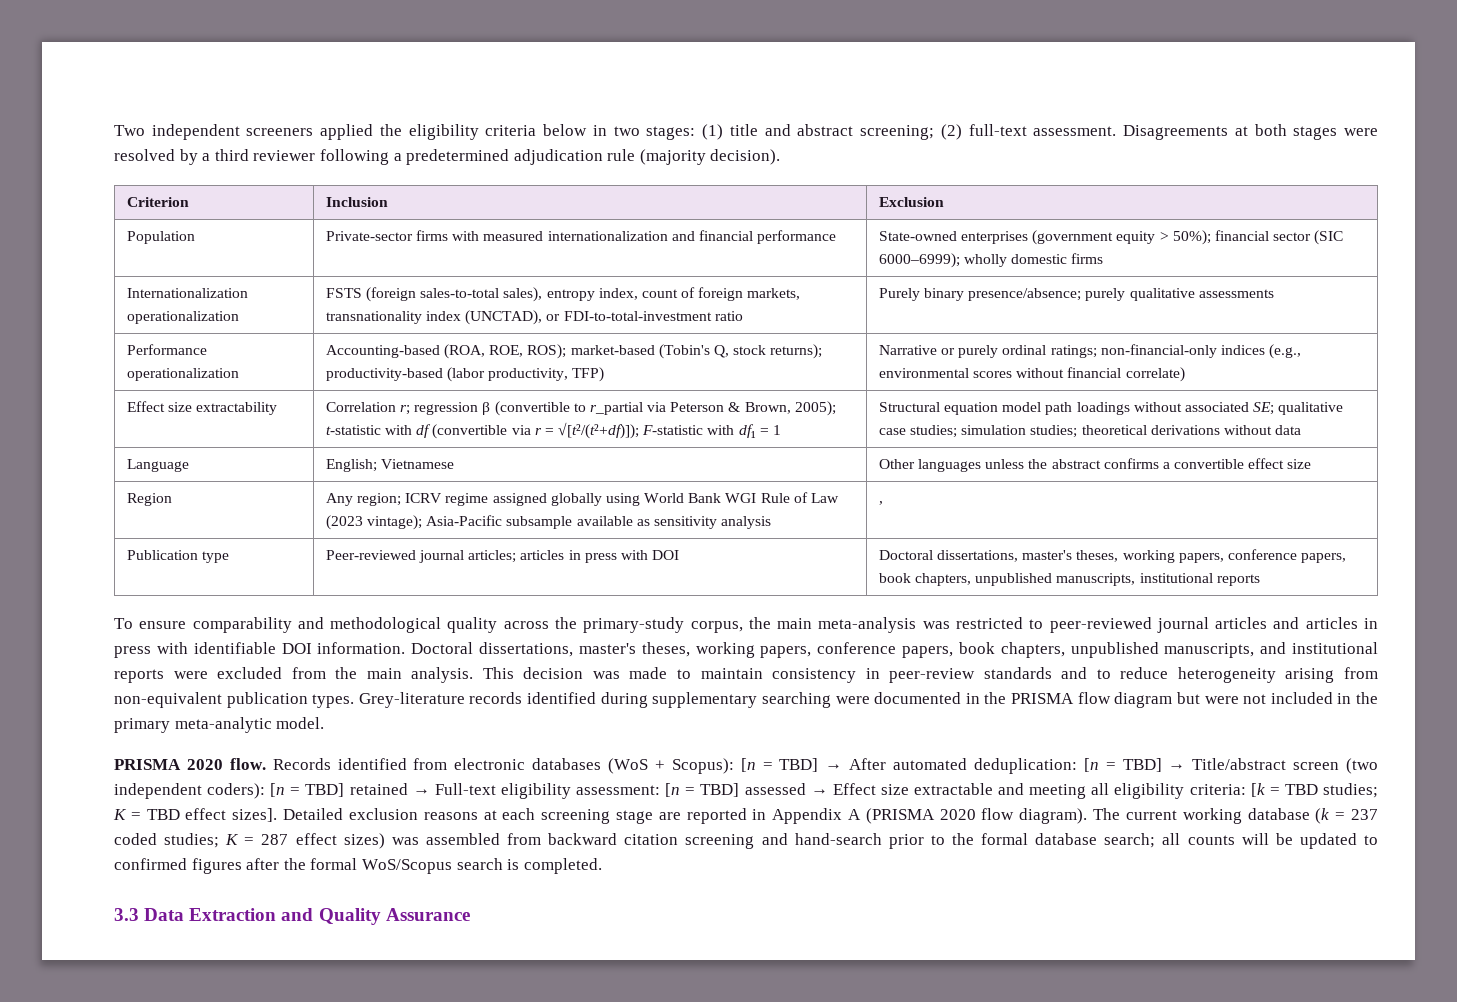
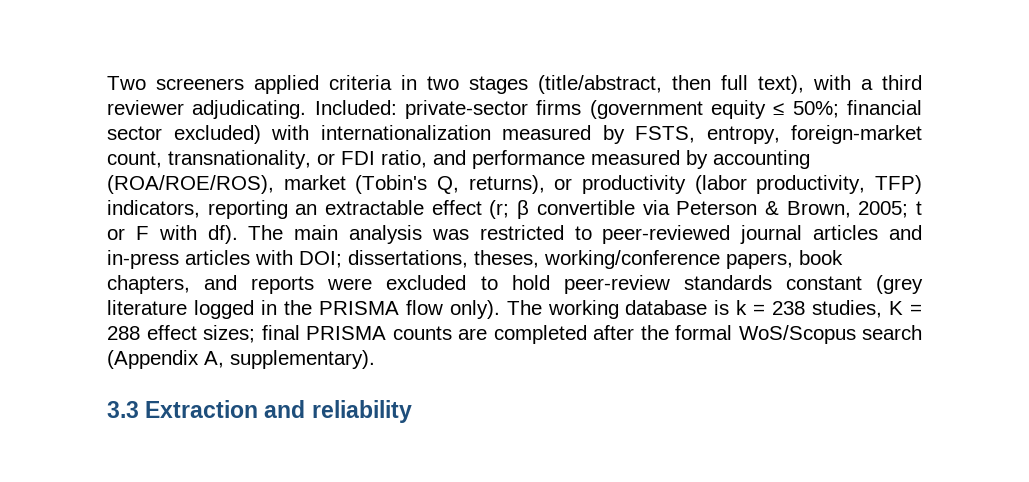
- Two independent screeners applied the eligibility criteria below in two stages: (1) title and abstract screening; (2) full-text assessment. Disagreements at both stages were resolved by a third reviewer following a predetermined adjudication rule (majority decision).
- Criterion | Inclusion | Exclusion
- Population | Private-sector firms with measured internationalization and financial performance | State-owned enterprises (government equity > 50%); financial sector (SIC 6000–6999); wholly domestic firms
- Internationalization operationalization | FSTS (foreign sales-to-total sales), entropy index, count of foreign markets, transnationality index (UNCTAD), or FDI-to-total-investment ratio | Purely binary presence/absence; purely qualitative assessments
- Performance operationalization | Accounting-based (ROA, ROE, ROS); market-based (Tobin's Q, stock returns); productivity-based (labor productivity, TFP) | Narrative or purely ordinal ratings; non-financial-only indices (e.g., environmental scores without financial correlate)
- Effect size extractability | Correlation r; regression β (convertible to r_partial via Peterson & Brown, 2005); t-statistic with df (convertible via r = √[t²/(t²+df)]); F-statistic with df₁ = 1 | Structural equation model path loadings without associated SE; qualitative case studies; simulation studies; theoretical derivations without data
- Language | English; Vietnamese | Other languages unless the abstract confirms a convertible effect size
- Region | Any region; ICRV regime assigned globally using World Bank WGI Rule of Law (2023 vintage); Asia-Pacific subsample available as sensitivity analysis | ,
- Publication type | Peer-reviewed journal articles; articles in press with DOI | Doctoral dissertations, master's theses, working papers, conference papers, book chapters, unpublished manuscripts, institutional reports
- To ensure comparability and methodological quality across the primary-study corpus, the main meta-analysis was restricted to peer-reviewed journal articles and articles in press with identifiable DOI information. Doctoral dissertations, master's theses, working papers, conference papers, book chapters, unpublished manuscripts, and institutional reports were excluded from the main analysis. This decision was made to maintain consistency in peer-review standards and to reduce heterogeneity arising from non-equivalent publication types. Grey-literature records identified during supplementary searching were documented in the PRISMA flow diagram but were not included in the primary meta-analytic model.
- PRISMA 2020 flow. Records identified from electronic databases (WoS + Scopus): [n = TBD] → After automated deduplication: [n = TBD] → Title/abstract screen (two independent coders): [n = TBD] retained → Full-text eligibility assessment: [n = TBD] assessed → Effect size extractable and meeting all eligibility criteria: [k = TBD studies; K = TBD effect sizes]. Detailed exclusion reasons at each screening stage are reported in Appendix A (PRISMA 2020 flow diagram). The current working database (k = 237 coded studies; K = 287 effect sizes) was assembled from backward citation screening and hand-search prior to the formal database search; all counts will be updated to confirmed figures after the formal WoS/Scopus search is completed.
+ Two screeners applied criteria in two stages (title/abstract, then full text), with a third reviewer adjudicating. Included: private-sector firms (government equity ≤ 50%; financial sector excluded) with internationalization measured by FSTS, entropy, foreign-market count, transnationality, or FDI ratio, and performance measured by accounting (ROA/ROE/ROS), market (Tobin's Q, returns), or productivity (labor productivity, TFP) indicators, reporting an extractable effect (r; β convertible via Peterson & Brown, 2005; t or F with df). The main analysis was restricted to peer-reviewed journal articles and in-press articles with DOI; dissertations, theses, working/conference papers, book chapters, and reports were excluded to hold peer-review standards constant (grey literature logged in the PRISMA flow only). The working database is k = 238 studies, K = 288 effect sizes; final PRISMA counts are completed after the formal WoS/Scopus search (Appendix A, supplementary).
- 3.3 Data Extraction and Quality Assurance
+ 3.3 Extraction and reliability

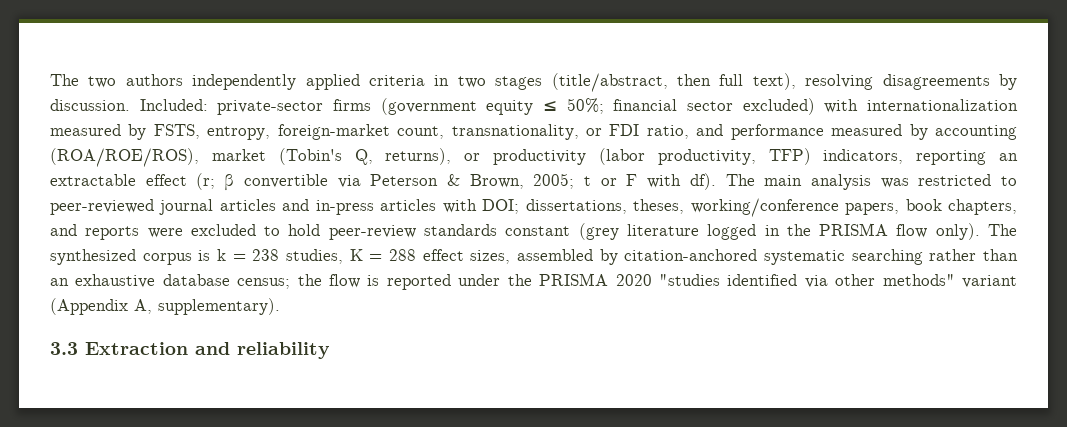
- Two screeners applied criteria in two stages (title/abstract, then full text), with a third reviewer adjudicating.
+ The two authors independently applied criteria in two stages (title/abstract, then full text), resolving disagreements by discussion.
- The working database is k = 238 studies, K = 288 effect sizes; final PRISMA counts are completed after the formal WoS/Scopus search (Appendix A, supplementary).
+ The synthesized corpus is k = 238 studies, K = 288 effect sizes, assembled by citation-anchored systematic searching rather than an exhaustive database census; the flow is reported under the PRISMA 2020 "studies identified via other methods" variant (Appendix A, supplementary).

